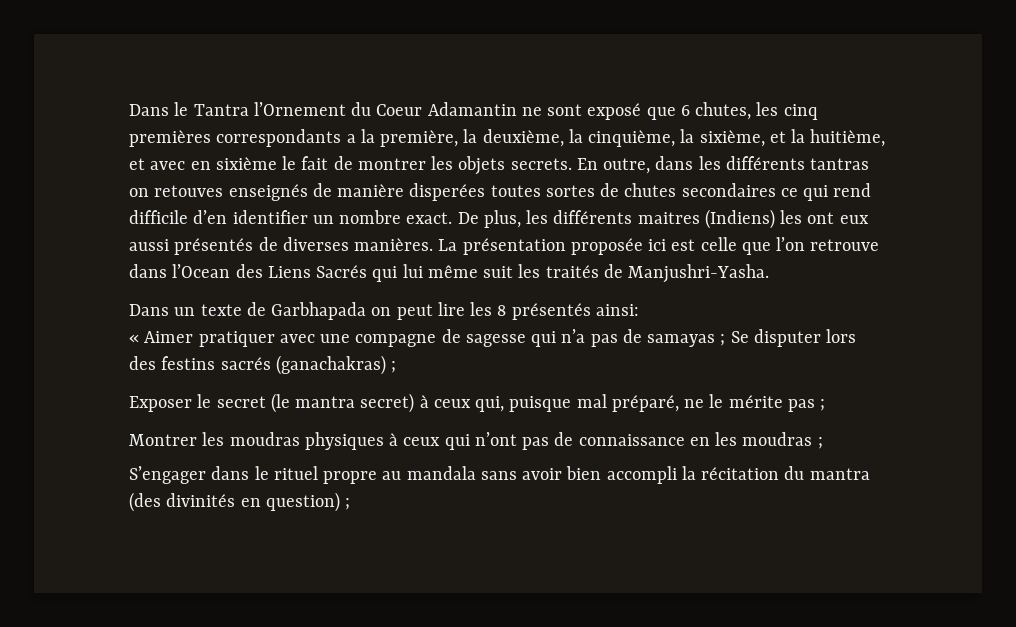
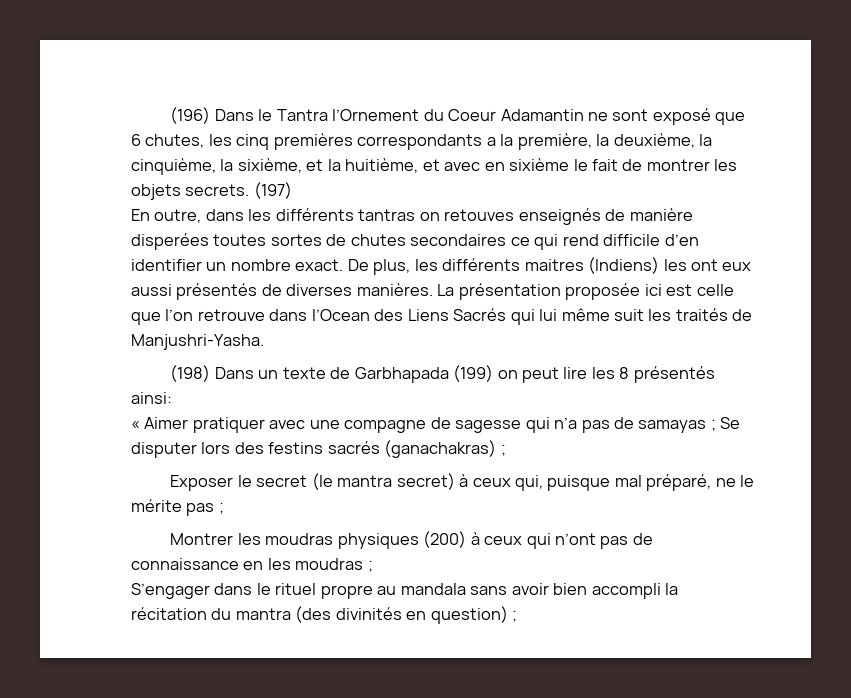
- Dans le Tantra l’Ornement du Coeur Adamantin ne sont exposé que 6 chutes, les cinq premières correspondants a la première, la deuxième, la cinquième, la sixième, et la huitième, et avec en sixième le fait de montrer les objets secrets. En outre, dans les différents tantras on retouves enseignés de manière disperées toutes sortes de chutes secondaires ce qui rend difficile d’en identifier un nombre exact.
+ (196) Dans le Tantra l’Ornement du Coeur Adamantin ne sont exposé que 6 chutes, les cinq premières correspondants a la première, la deuxième, la cinquième, la sixième, et la huitième, et avec en sixième le fait de montrer les objets secrets. (197)
+ En outre, dans les différents tantras on retouves enseignés de manière disperées toutes sortes de chutes secondaires ce qui rend difficile d’en identifier un nombre exact.
- Dans un texte de Garbhapada on peut lire les 8 présentés ainsi:
+ (198) Dans un texte de Garbhapada (199) on peut lire les 8 présentés ainsi:
- Montrer les moudras physiques à ceux qui n’ont pas de connaissance en les moudras ;
+ Montrer les moudras physiques (200) à ceux qui n’ont pas de connaissance en les moudras ;

